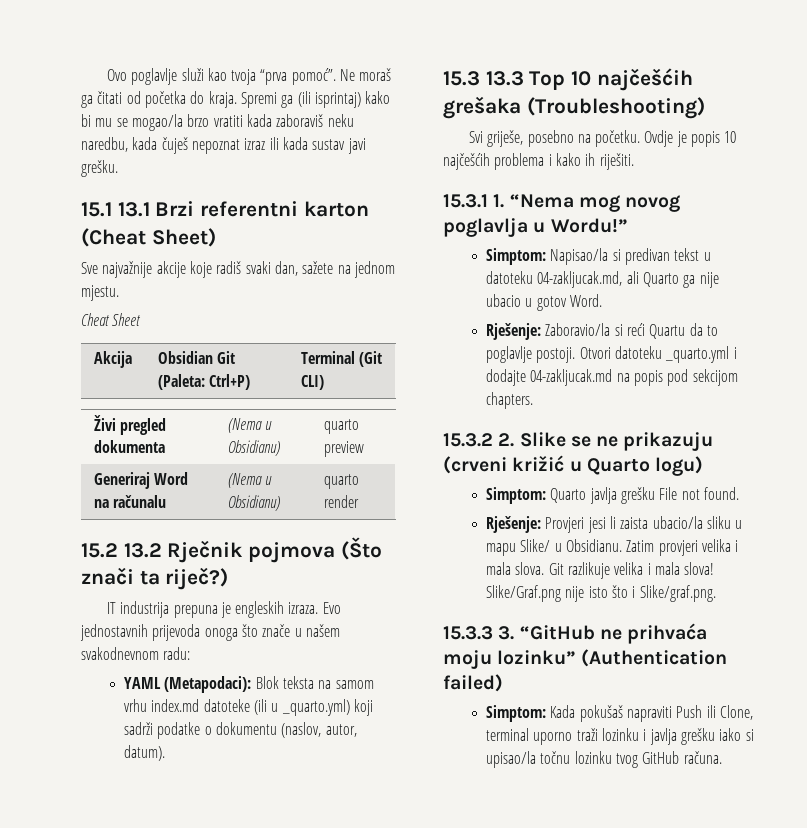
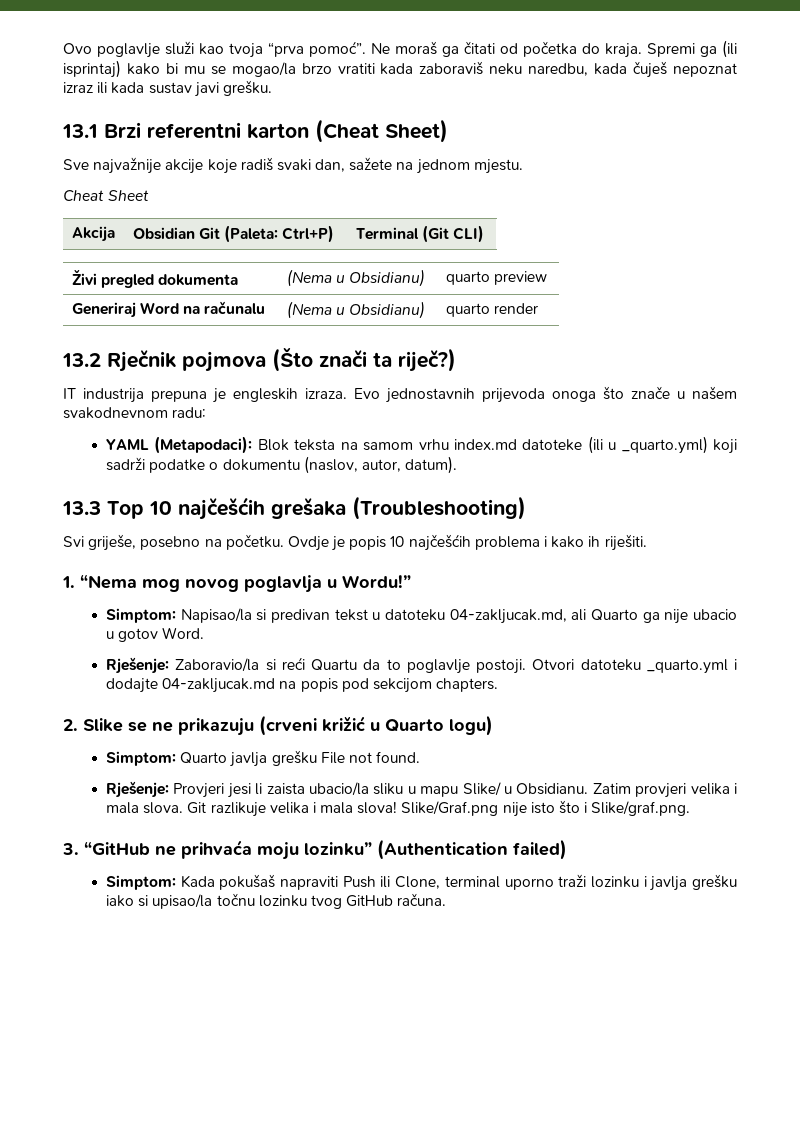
- 15.1 13.1 Brzi referentni karton (Cheat Sheet)
+ 13.1 Brzi referentni karton (Cheat Sheet)
- 15.2 13.2 Rječnik pojmova (Što znači ta riječ?)
+ 13.2 Rječnik pojmova (Što znači ta riječ?)
- 15.3 13.3 Top 10 najčešćih grešaka (Troubleshooting)
+ 13.3 Top 10 najčešćih grešaka (Troubleshooting)
- 15.3.1 1. “Nema mog novog poglavlja u Wordu!”
+ 1. “Nema mog novog poglavlja u Wordu!”
- 15.3.2 2. Slike se ne prikazuju (crveni križić u Quarto logu)
+ 2. Slike se ne prikazuju (crveni križić u Quarto logu)
- 15.3.3 3. “GitHub ne prihvaća moju lozinku” (Authentication failed)
+ 3. “GitHub ne prihvaća moju lozinku” (Authentication failed)

